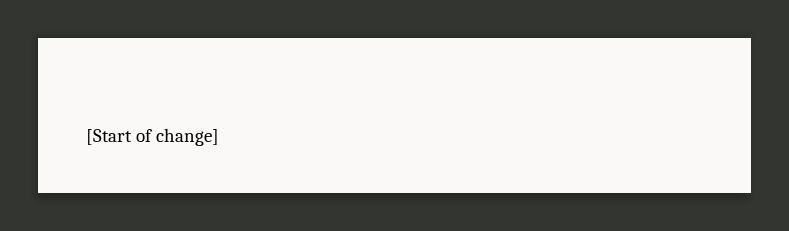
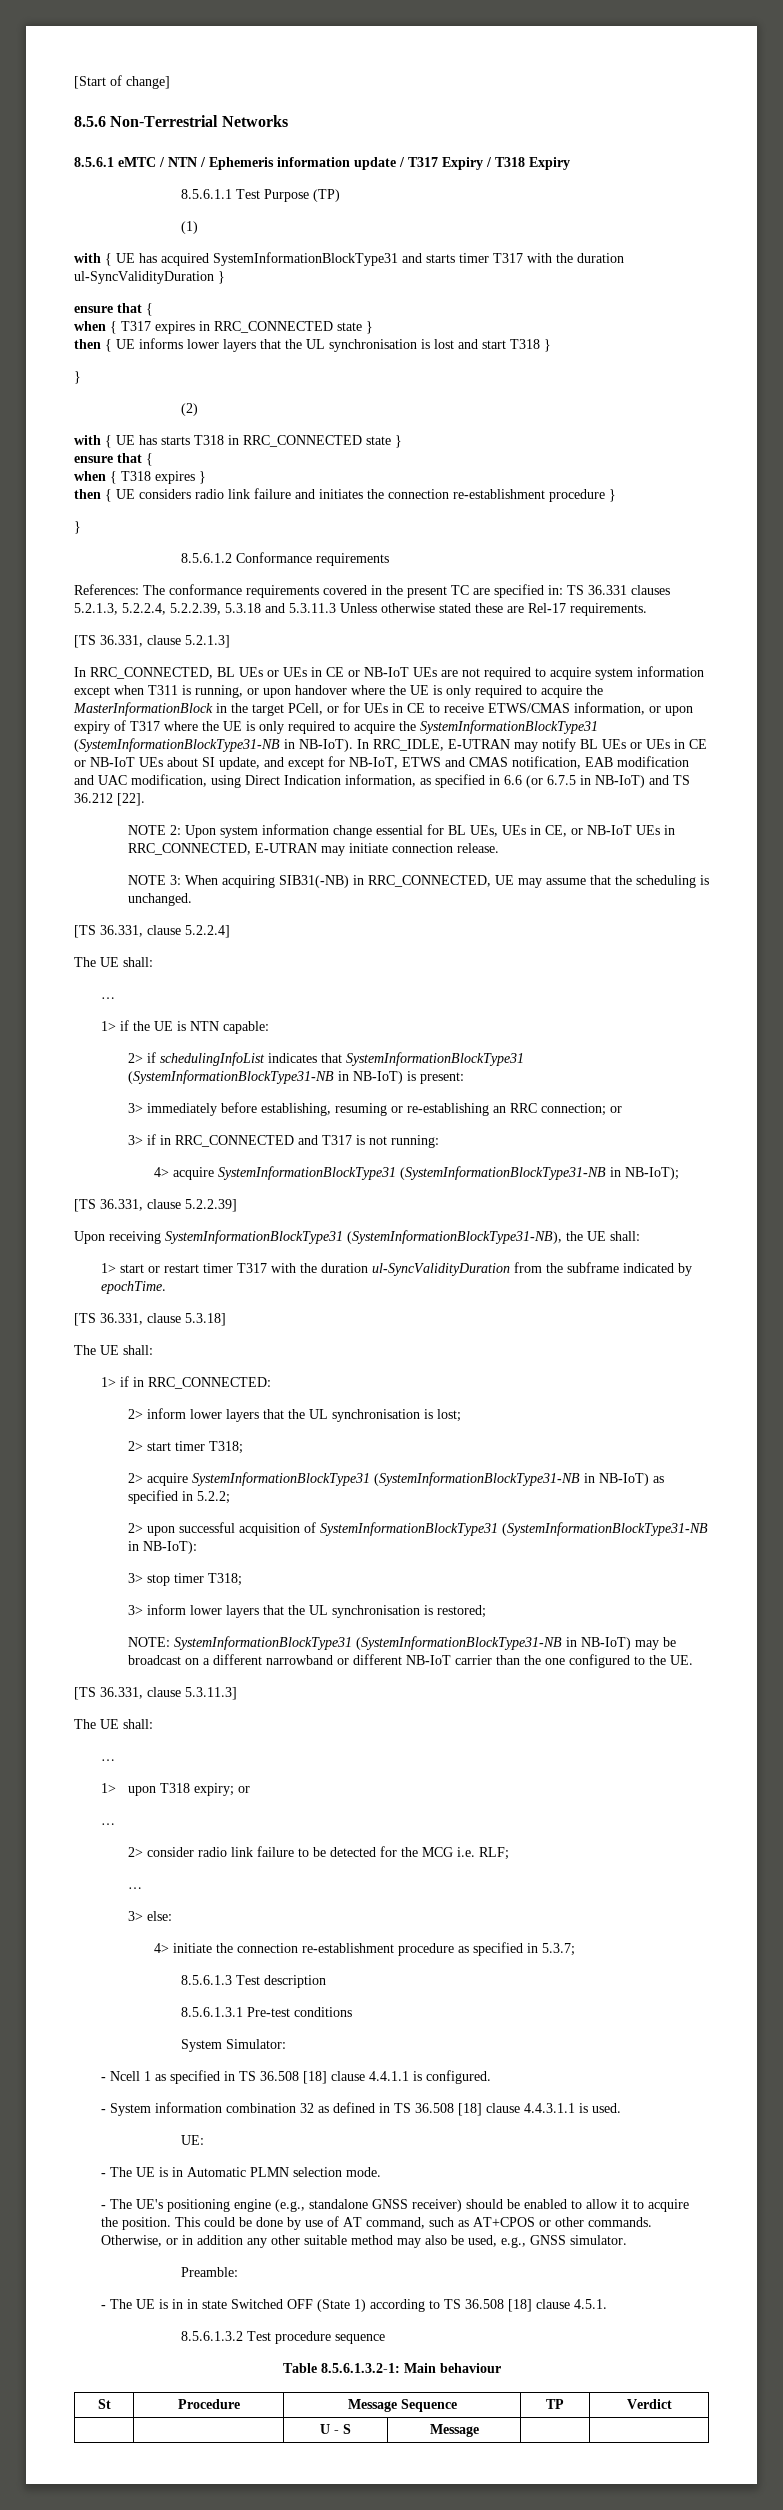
+ 8.5.6 Non-Terrestrial Networks
+ 8.5.6.1 eMTC / NTN / Ephemeris information update / T317 Expiry / T318 Expiry
+ 8.5.6.1.1 Test Purpose (TP)
+ (1)
+ with { UE has acquired SystemInformationBlockType31 and starts timer T317 with the duration ul-SyncValidityDuration }
+ ensure that {
+ when { T317 expires in RRC_CONNECTED state }
+ then { UE informs lower layers that the UL synchronisation is lost and start T318 }
+ }
+ (2)
+ with { UE has starts T318 in RRC_CONNECTED state }
+ ensure that {
+ when { T318 expires }
+ then { UE considers radio link failure and initiates the connection re-establishment procedure }
+ }
+ 8.5.6.1.2 Conformance requirements
+ References: The conformance requirements covered in the present TC are specified in: TS 36.331 clauses 5.2.1.3, 5.2.2.4, 5.2.2.39, 5.3.18 and 5.3.11.3 Unless otherwise stated these are Rel-17 requirements.
+ [TS 36.331, clause 5.2.1.3]
+ In RRC_CONNECTED, BL UEs or UEs in CE or NB-IoT UEs are not required to acquire system information except when T311 is running, or upon handover where the UE is only required to acquire the MasterInformationBlock in the target PCell, or for UEs in CE to receive ETWS/CMAS information, or upon expiry of T317 where the UE is only required to acquire the SystemInformationBlockType31 (SystemInformationBlockType31-NB in NB-IoT). In RRC_IDLE, E-UTRAN may notify BL UEs or UEs in CE or NB-IoT UEs about SI update, and except for NB-IoT, ETWS and CMAS notification, EAB modification and UAC modification, using Direct Indication information, as specified in 6.6 (or 6.7.5 in NB-IoT) and TS 36.212 [22].
+ NOTE 2: Upon system information change essential for BL UEs, UEs in CE, or NB-IoT UEs in RRC_CONNECTED, E-UTRAN may initiate connection release.
+ NOTE 3: When acquiring SIB31(-NB) in RRC_CONNECTED, UE may assume that the scheduling is unchanged.
+ [TS 36.331, clause 5.2.2.4]
+ The UE shall:
+ …
+ 1> if the UE is NTN capable:
+ 2> if schedulingInfoList indicates that SystemInformationBlockType31 (SystemInformationBlockType31-NB in NB-IoT) is present:
+ 3> immediately before establishing, resuming or re-establishing an RRC connection; or
+ 3> if in RRC_CONNECTED and T317 is not running:
+ 4> acquire SystemInformationBlockType31 (SystemInformationBlockType31-NB in NB-IoT);
+ [TS 36.331, clause 5.2.2.39]
+ Upon receiving SystemInformationBlockType31 (SystemInformationBlockType31-NB), the UE shall:
+ 1> start or restart timer T317 with the duration ul-SyncValidityDuration from the subframe indicated by epochTime.
+ [TS 36.331, clause 5.3.18]
+ The UE shall:
+ 1> if in RRC_CONNECTED:
+ 2> inform lower layers that the UL synchronisation is lost;
+ 2> start timer T318;
+ 2> acquire SystemInformationBlockType31 (SystemInformationBlockType31-NB in NB-IoT) as specified in 5.2.2;
+ 2> upon successful acquisition of SystemInformationBlockType31 (SystemInformationBlockType31-NB in NB-IoT):
+ 3> stop timer T318;
+ 3> inform lower layers that the UL synchronisation is restored;
+ NOTE: SystemInformationBlockType31 (SystemInformationBlockType31-NB in NB-IoT) may be broadcast on a different narrowband or different NB-IoT carrier than the one configured to the UE.
+ [TS 36.331, clause 5.3.11.3]
+ The UE shall:
+ …
+ 1> upon T318 expiry; or
+ …
+ 2> consider radio link failure to be detected for the MCG i.e. RLF;
+ …
+ 3> else:
+ 4> initiate the connection re-establishment procedure as specified in 5.3.7;
+ 8.5.6.1.3 Test description
+ 8.5.6.1.3.1 Pre-test conditions
+ System Simulator:
+ - Ncell 1 as specified in TS 36.508 [18] clause 4.4.1.1 is configured.
+ - System information combination 32 as defined in TS 36.508 [18] clause 4.4.3.1.1 is used.
+ UE:
+ - The UE is in Automatic PLMN selection mode.
+ - The UE's positioning engine (e.g., standalone GNSS receiver) should be enabled to allow it to acquire the position. This could be done by use of AT command, such as AT+CPOS or other commands. Otherwise, or in addition any other suitable method may also be used, e.g., GNSS simulator.
+ Preamble:
+ - The UE is in in state Switched OFF (State 1) according to TS 36.508 [18] clause 4.5.1.
+ 8.5.6.1.3.2 Test procedure sequence
+ Table 8.5.6.1.3.2-1: Main behaviour
+ St | Procedure | Message Sequence | TP | Verdict
+ | | U - S | Message | |

